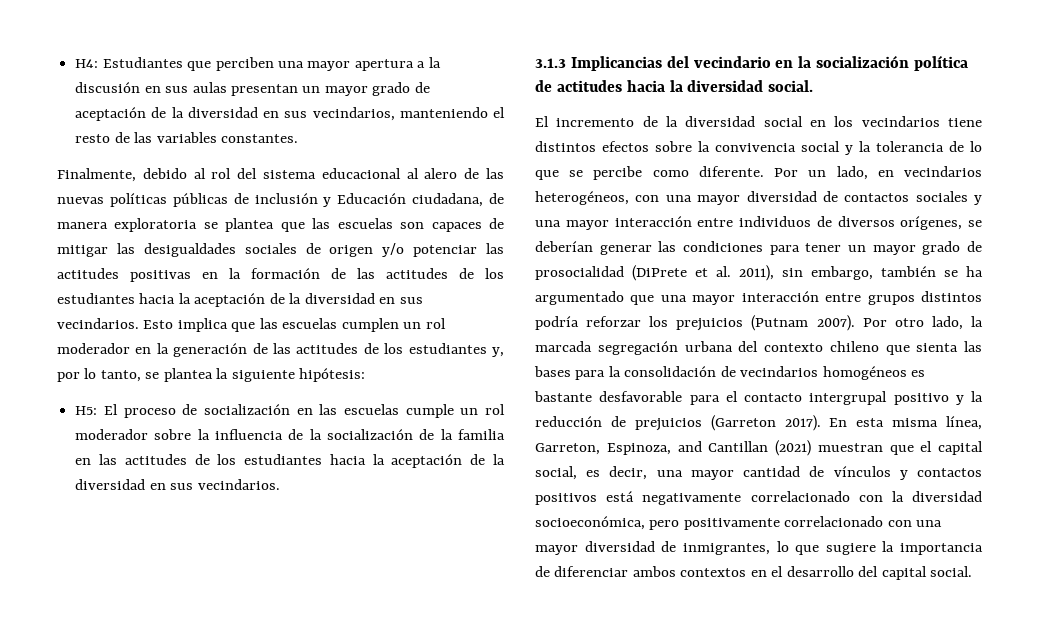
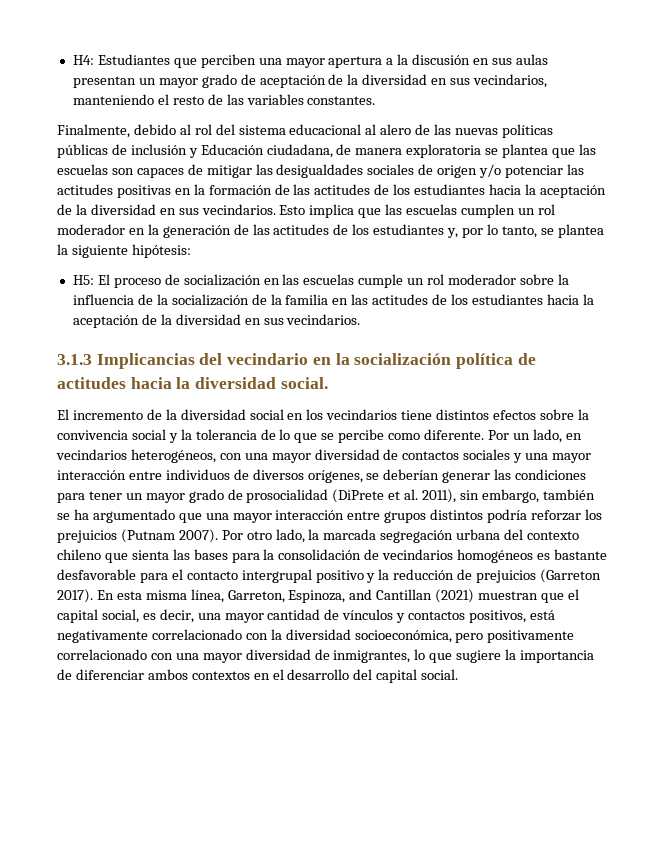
- En esta misma línea, Garreton, Espinoza, and Cantillan (2021) muestran que el capital social, es decir, una mayor cantidad de vínculos y contactos positivos está negativamente correlacionado con la diversidad socioeconómica, pero positivamente correlacionado con una mayor diversidad de inmigrantes, lo que sugiere la importancia de diferenciar ambos contextos en el desarrollo del capital social.
+ En esta misma línea, Garreton, Espinoza, and Cantillan (2021) muestran que el capital social, es decir, una mayor cantidad de vínculos y contactos positivos, está negativamente correlacionado con la diversidad socioeconómica, pero positivamente correlacionado con una mayor diversidad de inmigrantes, lo que sugiere la importancia de diferenciar ambos contextos en el desarrollo del capital social.

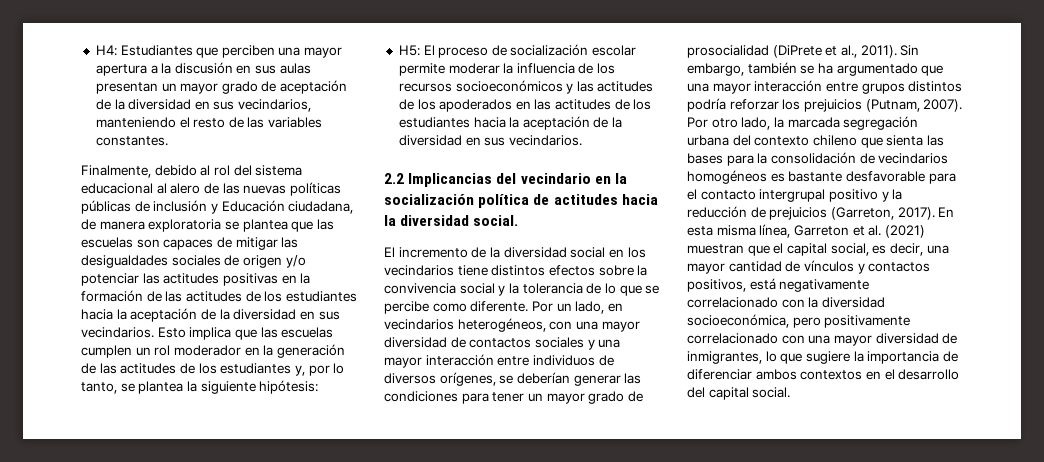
- H5: El proceso de socialización en las escuelas cumple un rol moderador sobre la influencia de la socialización de la familia en las actitudes de los estudiantes hacia la aceptación de la diversidad en sus vecindarios.
+ H5: El proceso de socialización escolar permite moderar la influencia de los recursos socioeconómicos y las actitudes de los apoderados en las actitudes de los estudiantes hacia la aceptación de la diversidad en sus vecindarios.
- 3.1.3 Implicancias del vecindario en la socialización política de actitudes hacia la diversidad social.
+ 2.2 Implicancias del vecindario en la socialización política de actitudes hacia la diversidad social.
- Por un lado, en vecindarios heterogéneos, con una mayor diversidad de contactos sociales y una mayor interacción entre individuos de diversos orígenes, se deberían generar las condiciones para tener un mayor grado de prosocialidad (DiPrete et al. 2011), sin embargo, también se ha argumentado que una mayor interacción entre grupos distintos podría reforzar los prejuicios (Putnam 2007).
+ Por un lado, en vecindarios heterogéneos, con una mayor diversidad de contactos sociales y una mayor interacción entre individuos de diversos orígenes, se deberían generar las condiciones para tener un mayor grado de prosocialidad (DiPrete et al., 2011). Sin embargo, también se ha argumentado que una mayor interacción entre grupos distintos podría reforzar los prejuicios (Putnam, 2007).
- Por otro lado, la marcada segregación urbana del contexto chileno que sienta las bases para la consolidación de vecindarios homogéneos es bastante desfavorable para el contacto intergrupal positivo y la reducción de prejuicios (Garreton 2017).
+ Por otro lado, la marcada segregación urbana del contexto chileno que sienta las bases para la consolidación de vecindarios homogéneos es bastante desfavorable para el contacto intergrupal positivo y la reducción de prejuicios (Garreton, 2017).
- En esta misma línea, Garreton, Espinoza, and Cantillan (2021) muestran que el capital social, es decir, una mayor cantidad de vínculos y contactos positivos, está negativamente correlacionado con la diversidad socioeconómica, pero positivamente correlacionado con una mayor diversidad de inmigrantes, lo que sugiere la importancia de diferenciar ambos contextos en el desarrollo del capital social.
+ En esta misma línea, Garreton et al. (2021) muestran que el capital social, es decir, una mayor cantidad de vínculos y contactos positivos, está negativamente correlacionado con la diversidad socioeconómica, pero positivamente correlacionado con una mayor diversidad de inmigrantes, lo que sugiere la importancia de diferenciar ambos contextos en el desarrollo del capital social.

